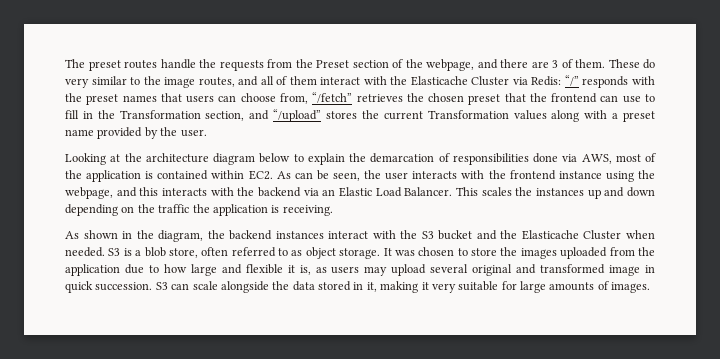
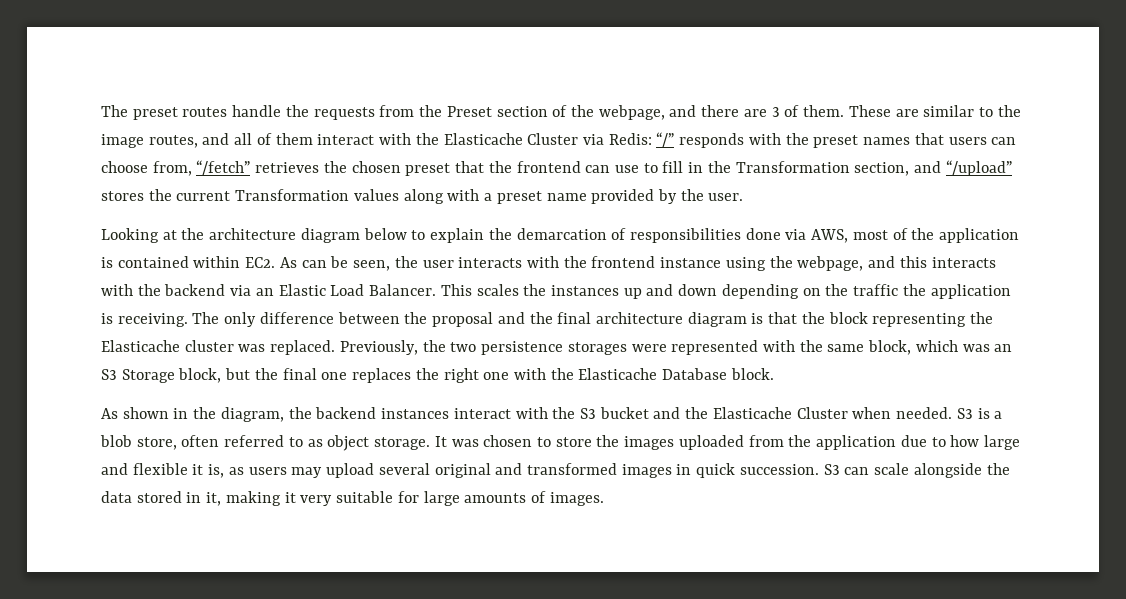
- These do very similar to the image routes, and all of them interact with the Elasticache Cluster via Redis: “/” responds with the preset names that users can choose from, “/fetch” retrieves the chosen preset that the frontend can use to fill in the Transformation section, and “/upload” stores the current Transformation values along with a preset name provided by the user.
+ These are similar to the image routes, and all of them interact with the Elasticache Cluster via Redis: “/” responds with the preset names that users can choose from, “/fetch” retrieves the chosen preset that the frontend can use to fill in the Transformation section, and “/upload” stores the current Transformation values along with a preset name provided by the user.
+ The only difference between the proposal and the final architecture diagram is that the block representing the Elasticache cluster was replaced. Previously, the two persistence storages were represented with the same block, which was an S3 Storage block, but the final one replaces the right one with the Elasticache Database block.
- It was chosen to store the images uploaded from the application due to how large and flexible it is, as users may upload several original and transformed image in quick succession.
+ It was chosen to store the images uploaded from the application due to how large and flexible it is, as users may upload several original and transformed images in quick succession.

